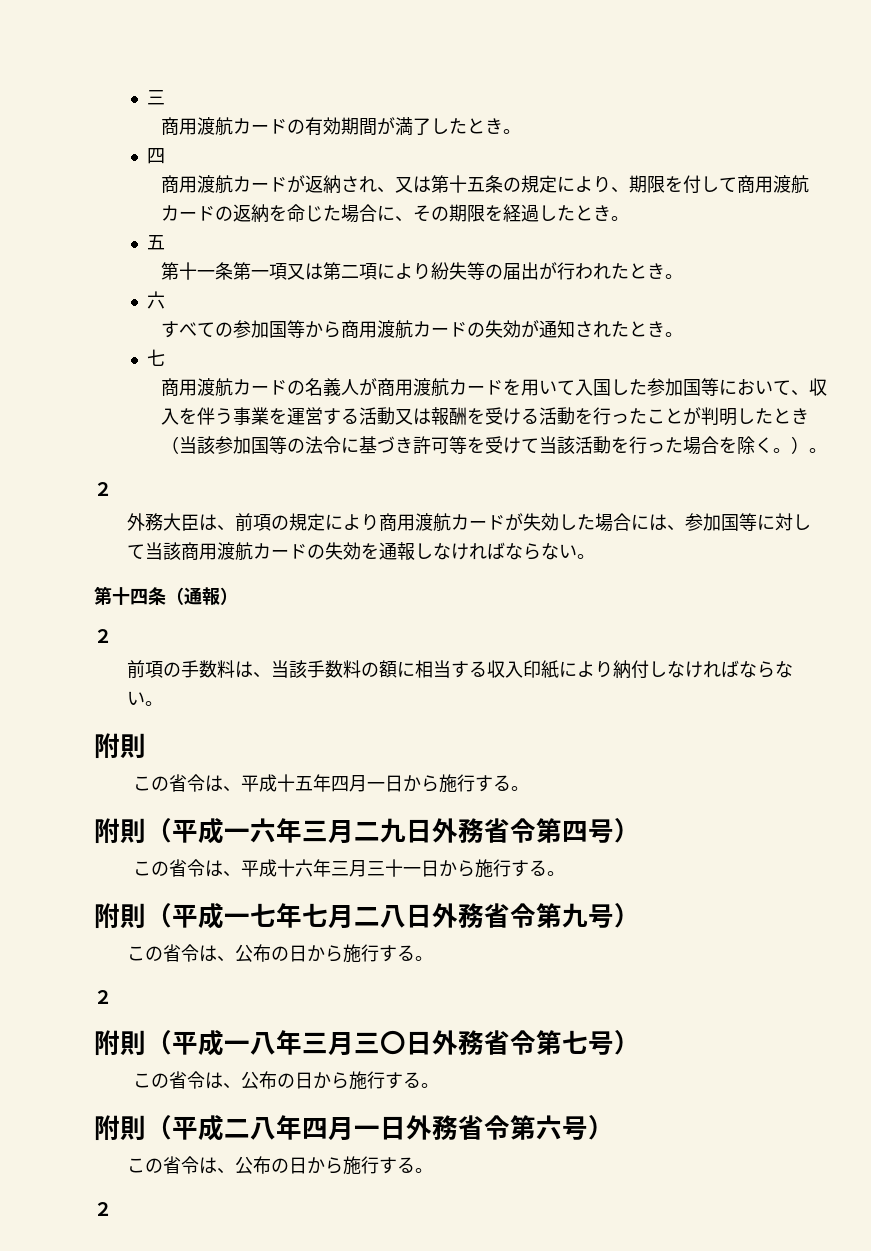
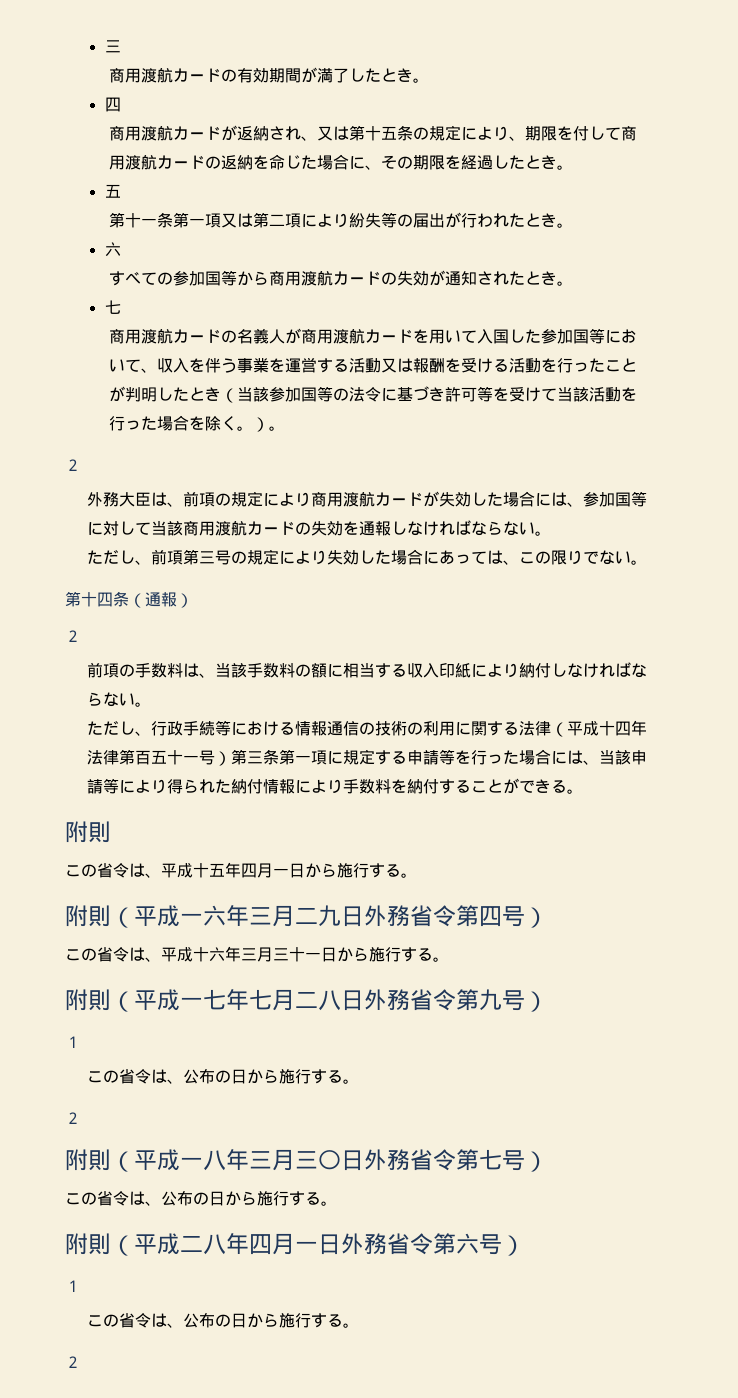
+ ただし、前項第三号の規定により失効した場合にあっては、この限りでない。
+ ただし、行政手続等における情報通信の技術の利用に関する法律（平成十四年法律第百五十一号）第三条第一項に規定する申請等を行った場合には、当該申請等により得られた納付情報により手数料を納付することができる。
  附則（平成一七年七月二八日外務省令第九号）
+ １
  附則（平成二八年四月一日外務省令第六号）
+ １

